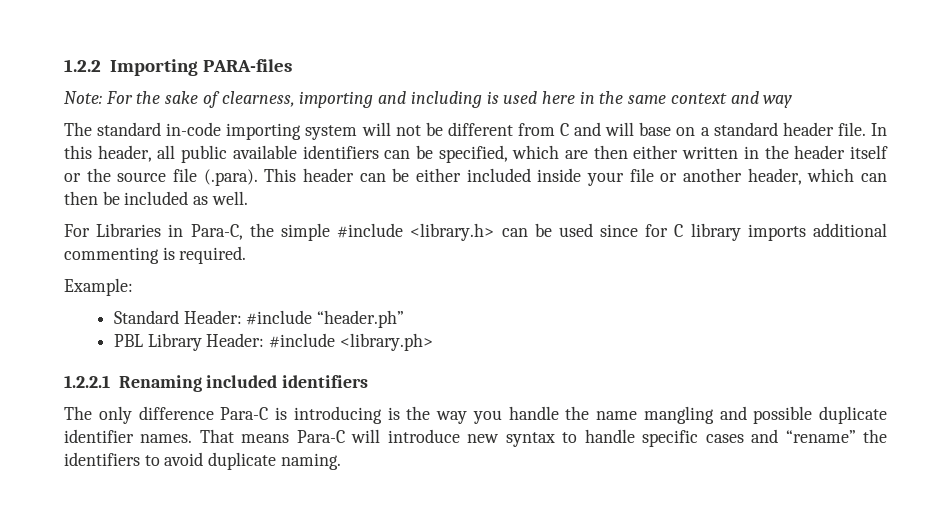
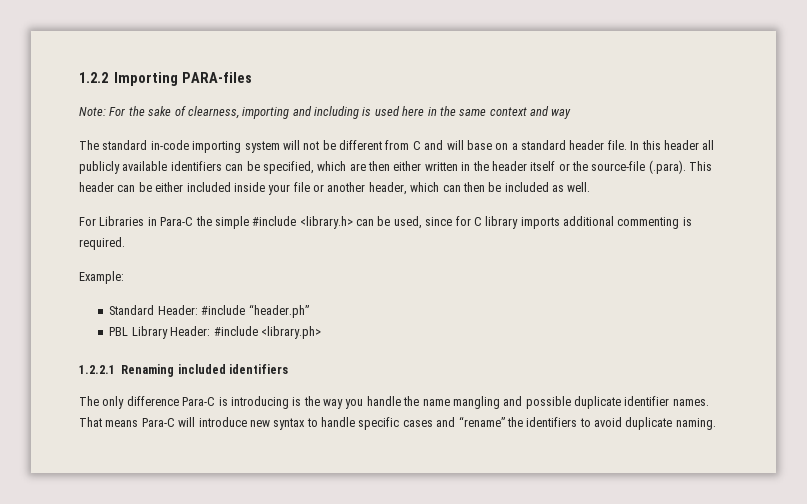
- In this header, all public available identifiers can be specified, which are then either written in the header itself or the source file (.para). This header can be either included inside your file or another header, which can then be included as well.
+ In this header all publicly available identifiers can be specified, which are then either written in the header itself or the source-file (.para). This header can be either included inside your file or another header, which can then be included as well.
- For Libraries in Para-C, the simple #include <library.h> can be used since for C library imports additional commenting is required.
+ For Libraries in Para-C the simple #include <library.h> can be used, since for C library imports additional commenting is required.

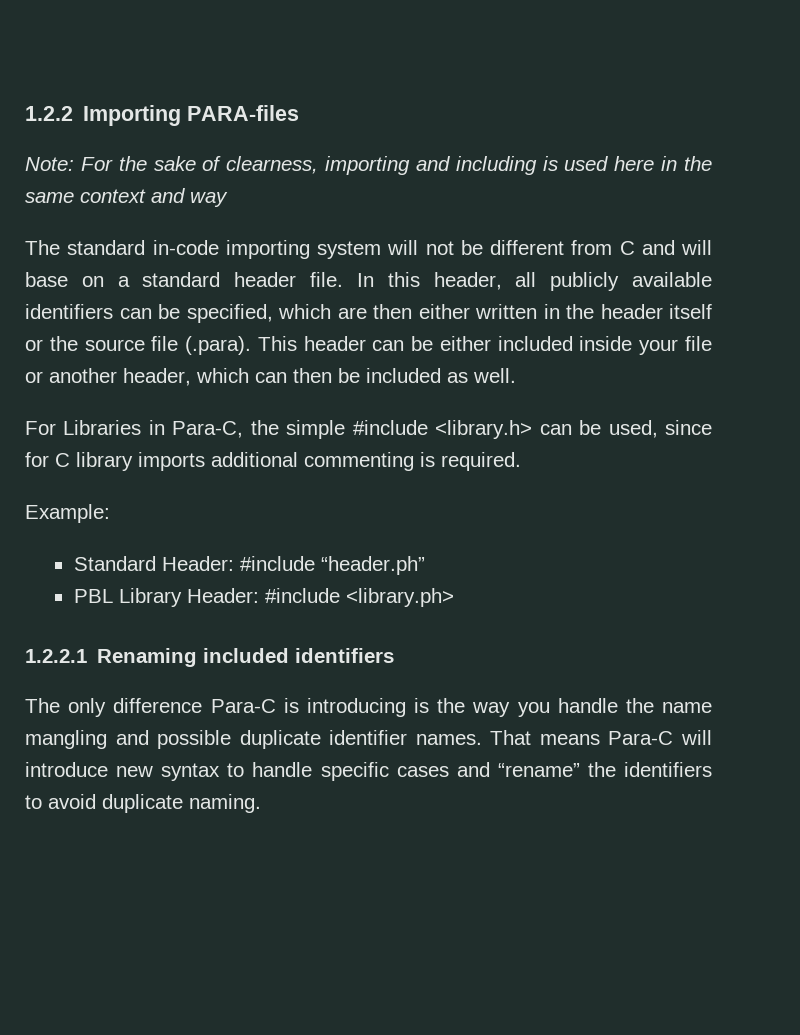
- In this header all publicly available identifiers can be specified, which are then either written in the header itself or the source-file (.para). This header can be either included inside your file or another header, which can then be included as well.
+ In this header, all publicly available identifiers can be specified, which are then either written in the header itself or the source file (.para). This header can be either included inside your file or another header, which can then be included as well.
- For Libraries in Para-C the simple #include <library.h> can be used, since for C library imports additional commenting is required.
+ For Libraries in Para-C, the simple #include <library.h> can be used, since for C library imports additional commenting is required.

